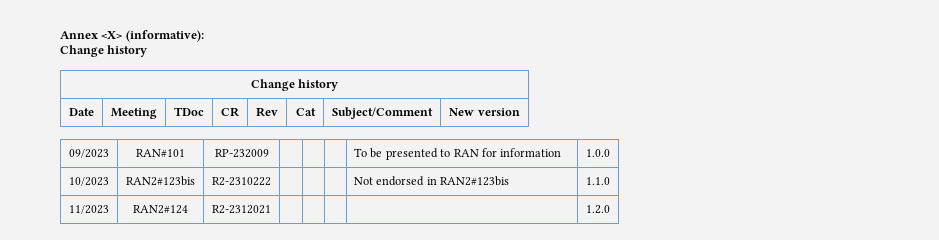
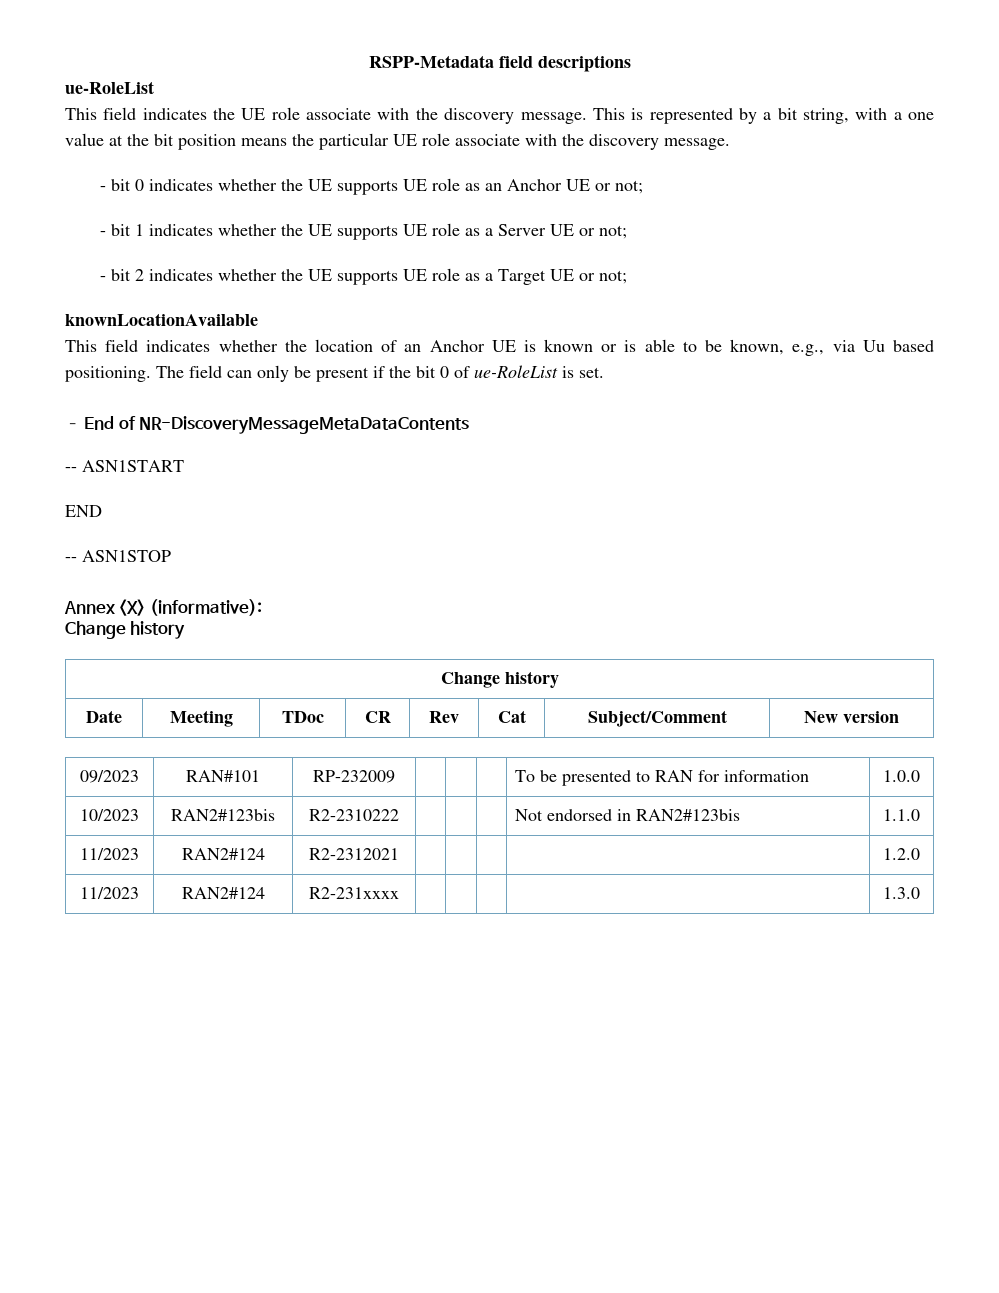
+ RSPP-Metadata field descriptions
+ ue-RoleList
+ This field indicates the UE role associate with the discovery message. This is represented by a bit string, with a one value at the bit position means the particular UE role associate with the discovery message.
+ - bit 0 indicates whether the UE supports UE role as an Anchor UE or not;
+ - bit 1 indicates whether the UE supports UE role as a Server UE or not;
+ - bit 2 indicates whether the UE supports UE role as a Target UE or not;
+ knownLocationAvailable
+ This field indicates whether the location of an Anchor UE is known or is able to be known, e.g., via Uu based positioning. The field can only be present if the bit 0 of ue-RoleList is set.
+ – End of NR-DiscoveryMessageMetaDataContents
+ -- ASN1START
+ END
+ -- ASN1STOP
+ 11/2023 | RAN2#124 | R2-231xxxx | | | | | 1.3.0

